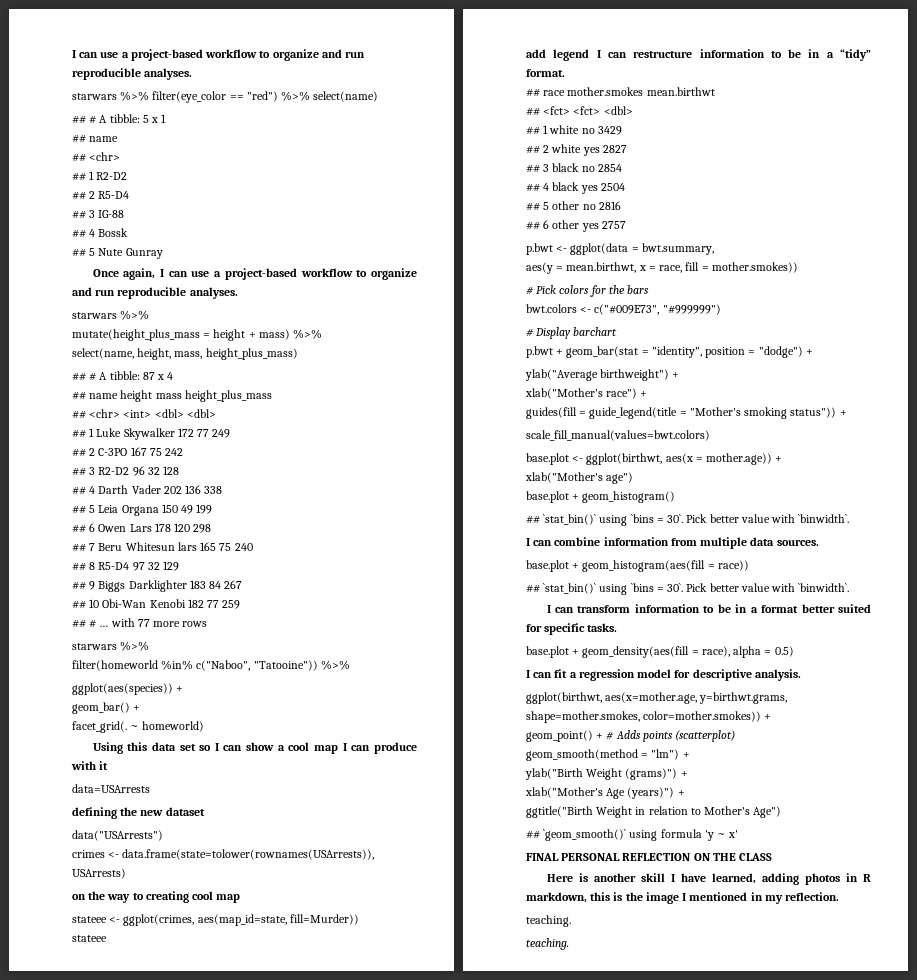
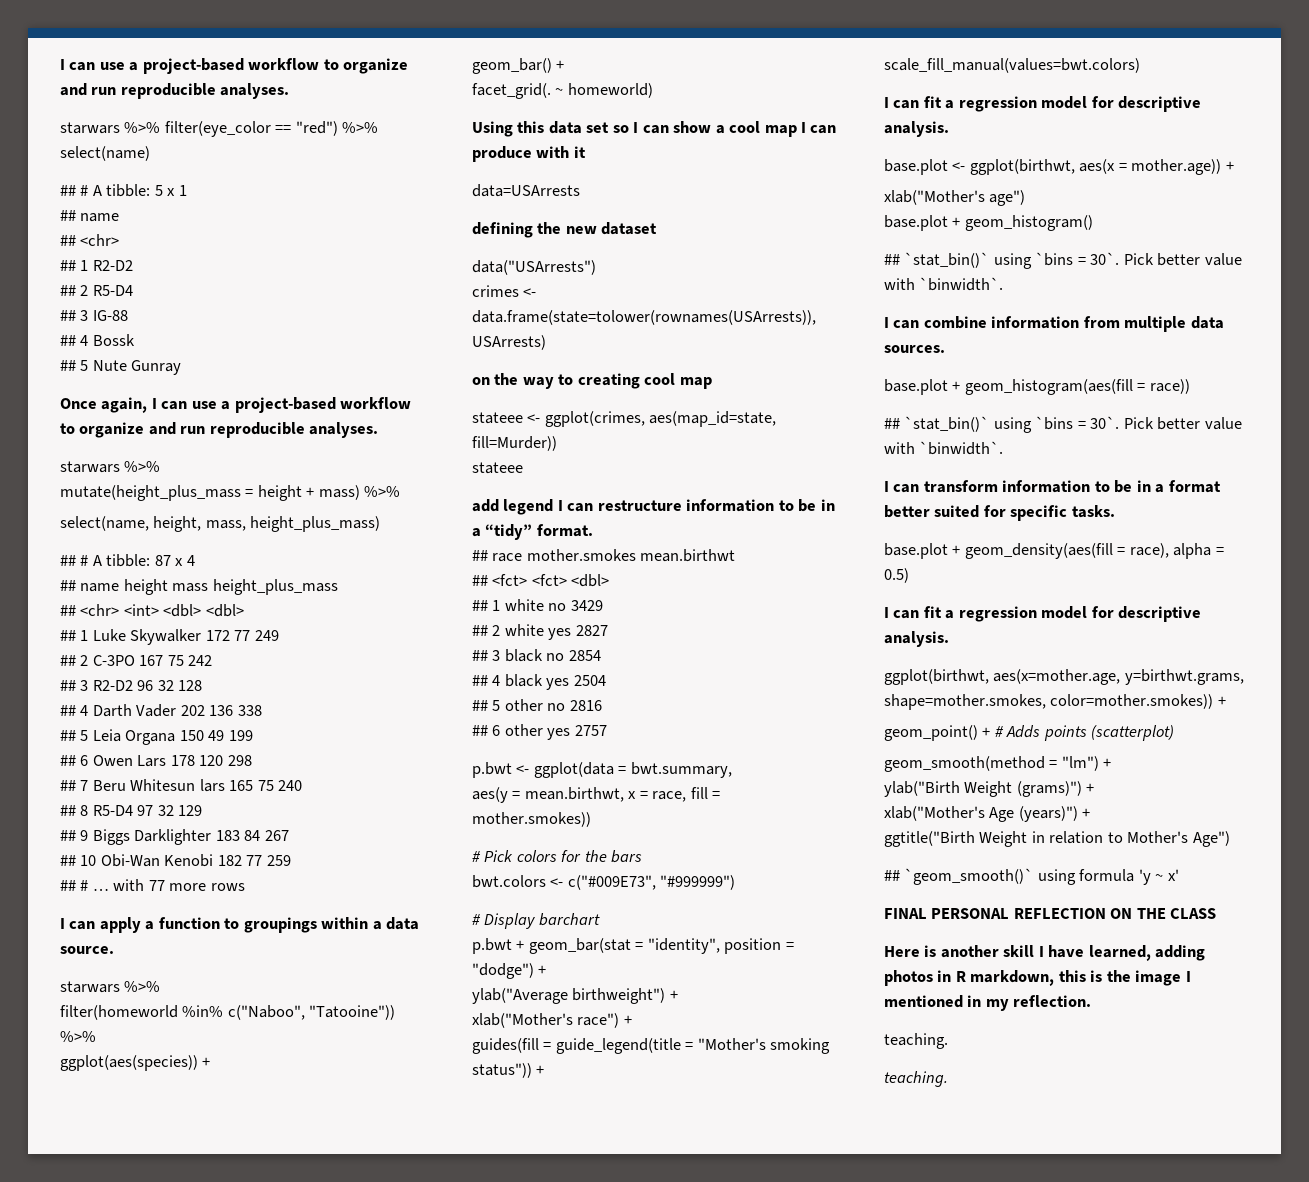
+ I can apply a function to groupings within a data source.
  scale_fill_manual(values=bwt.colors)
+ I can fit a regression model for descriptive analysis.

